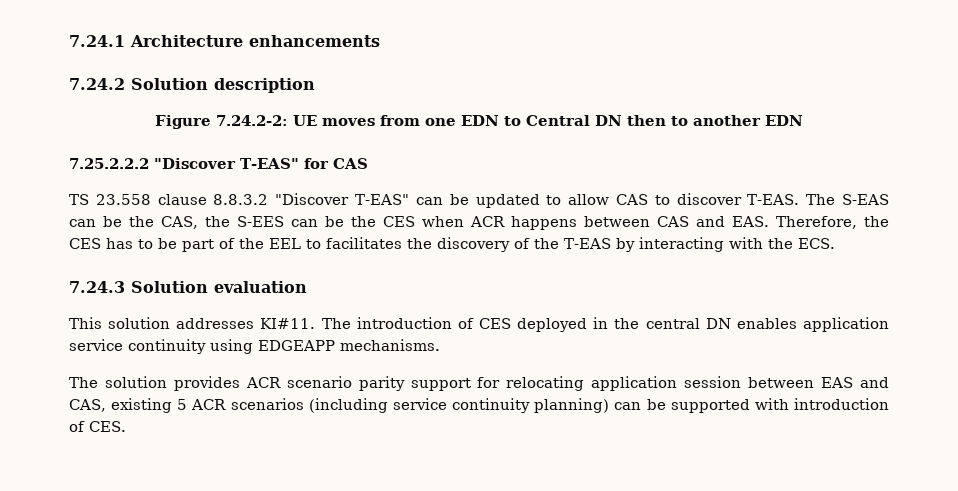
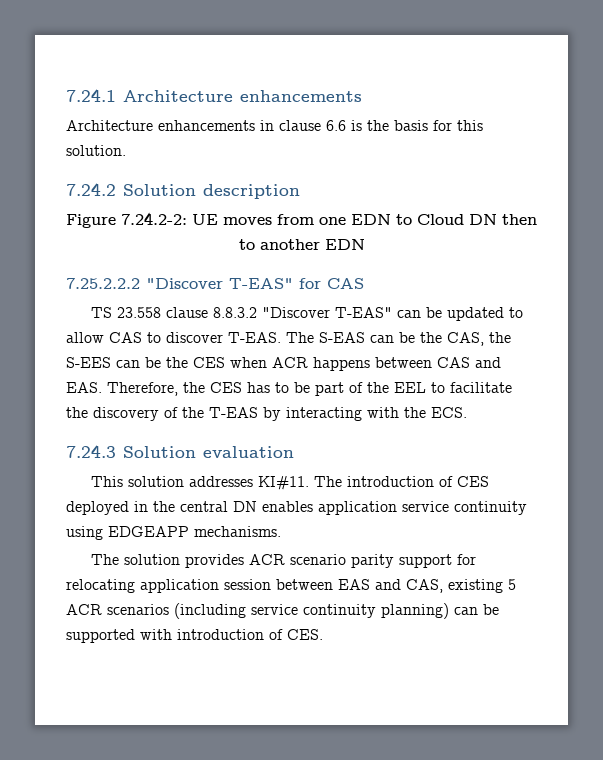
+ Architecture enhancements in clause 6.6 is the basis for this solution.
- Figure 7.24.2-2: UE moves from one EDN to Central DN then to another EDN
+ Figure 7.24.2-2: UE moves from one EDN to Cloud DN then to another EDN
- The S-EAS can be the CAS, the S-EES can be the CES when ACR happens between CAS and EAS. Therefore, the CES has to be part of the EEL to facilitates the discovery of the T-EAS by interacting with the ECS.
+ The S-EAS can be the CAS, the S-EES can be the CES when ACR happens between CAS and EAS. Therefore, the CES has to be part of the EEL to facilitate the discovery of the T-EAS by interacting with the ECS.

